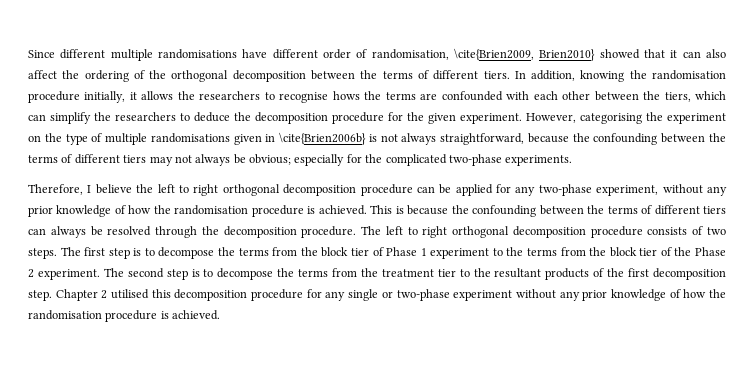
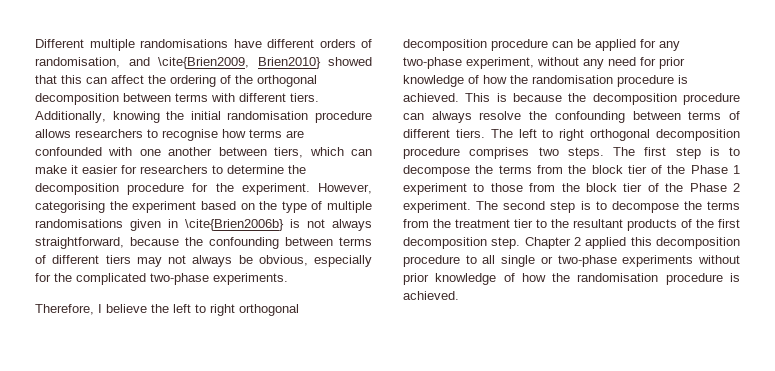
- Since different multiple randomisations have different order of randomisation, \cite{Brien2009, Brien2010} showed that it can also affect the ordering of the orthogonal decomposition between the terms of different tiers. In addition, knowing the randomisation procedure initially, it allows the researchers to recognise hows the terms are confounded with each other between the tiers, which can simplify the researchers to deduce the decomposition procedure for the given experiment.
+ Different multiple randomisations have different orders of randomisation, and \cite{Brien2009, Brien2010} showed that this can affect the ordering of the orthogonal decomposition between terms with different tiers. Additionally, knowing the initial randomisation procedure allows researchers to recognise how terms are confounded with one another between tiers, which can make it easier for researchers to determine the decomposition procedure for the experiment.
- However, categorising the experiment on the type of multiple randomisations given in \cite{Brien2006b} is not always straightforward, because the confounding between the terms of different tiers may not always be obvious; especially for the complicated two-phase experiments.
+ However, categorising the experiment based on the type of multiple randomisations given in \cite{Brien2006b} is not always straightforward, because the confounding between terms of different tiers may not always be obvious, especially for the complicated two-phase experiments.
- Therefore, I believe the left to right orthogonal decomposition procedure can be applied for any two-phase experiment, without any prior knowledge of how the randomisation procedure is achieved.
+ Therefore, I believe the left to right orthogonal decomposition procedure can be applied for any two-phase experiment, without any need for prior knowledge of how the randomisation procedure is achieved.
- This is because the confounding between the terms of different tiers can always be resolved through the decomposition procedure.
+ This is because the decomposition procedure can always resolve the confounding between terms of different tiers.
- The left to right orthogonal decomposition procedure consists of two steps.
+ The left to right orthogonal decomposition procedure comprises two steps.
- The first step is to decompose the terms from the block tier of Phase 1 experiment to the terms from the block tier of the Phase 2 experiment.
+ The first step is to decompose the terms from the block tier of the Phase 1 experiment to those from the block tier of the Phase 2 experiment.
- Chapter 2 utilised this decomposition procedure for any single or two-phase experiment without any prior knowledge of how the randomisation procedure is achieved.
+ Chapter 2 applied this decomposition procedure to all single or two-phase experiments without prior knowledge of how the randomisation procedure is achieved.

